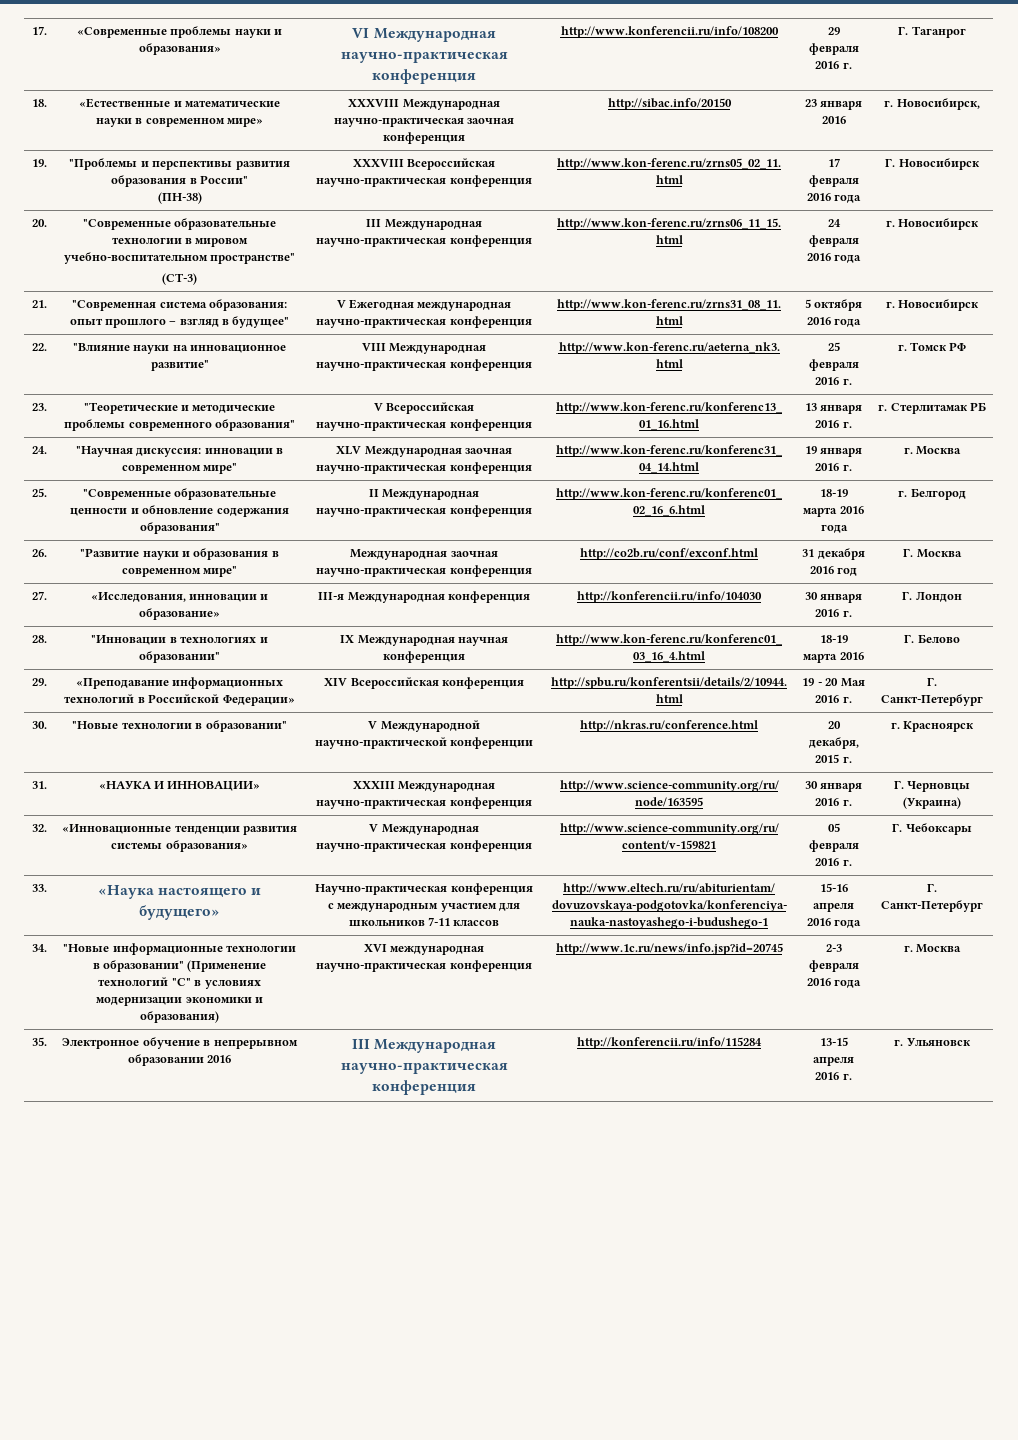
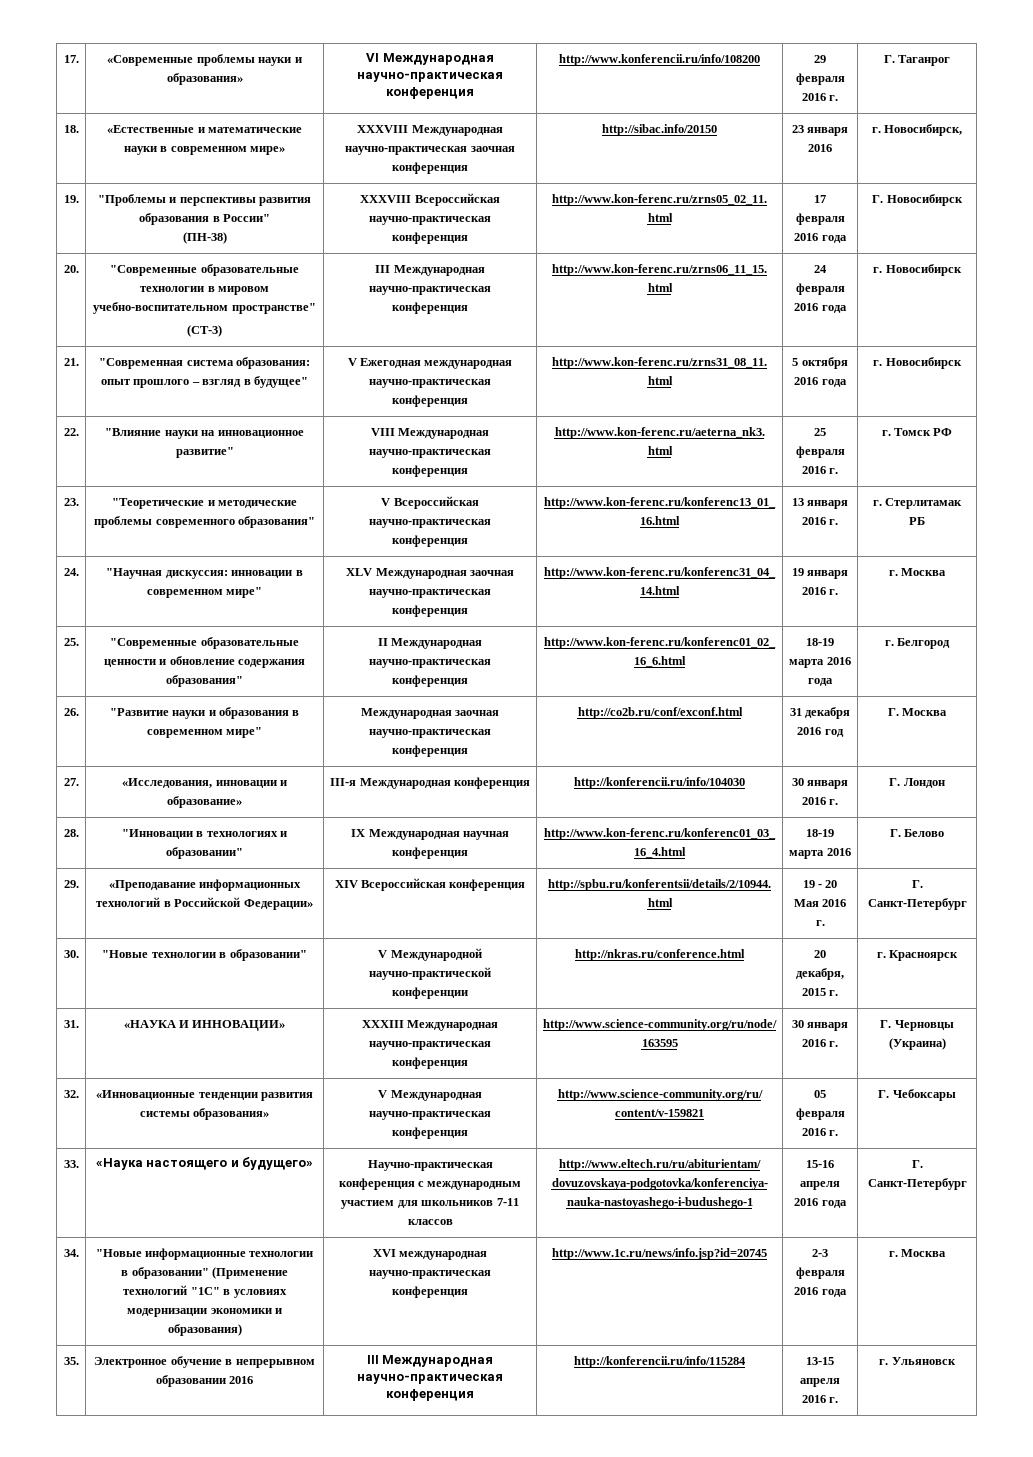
- 34. | "Новые информационные технологии в образовании" (Применение технологий "С" в условиях модернизации экономики и образования) | XVI международная научно-практическая конференция | http://www.1c.ru/news/info.jsp?id=20745 | 2-3 февраля 2016 года | г. Москва
+ 34. | "Новые информационные технологии в образовании" (Применение технологий "1С" в условиях модернизации экономики и образования) | XVI международная научно-практическая конференция | http://www.1c.ru/news/info.jsp?id=20745 | 2-3 февраля 2016 года | г. Москва

